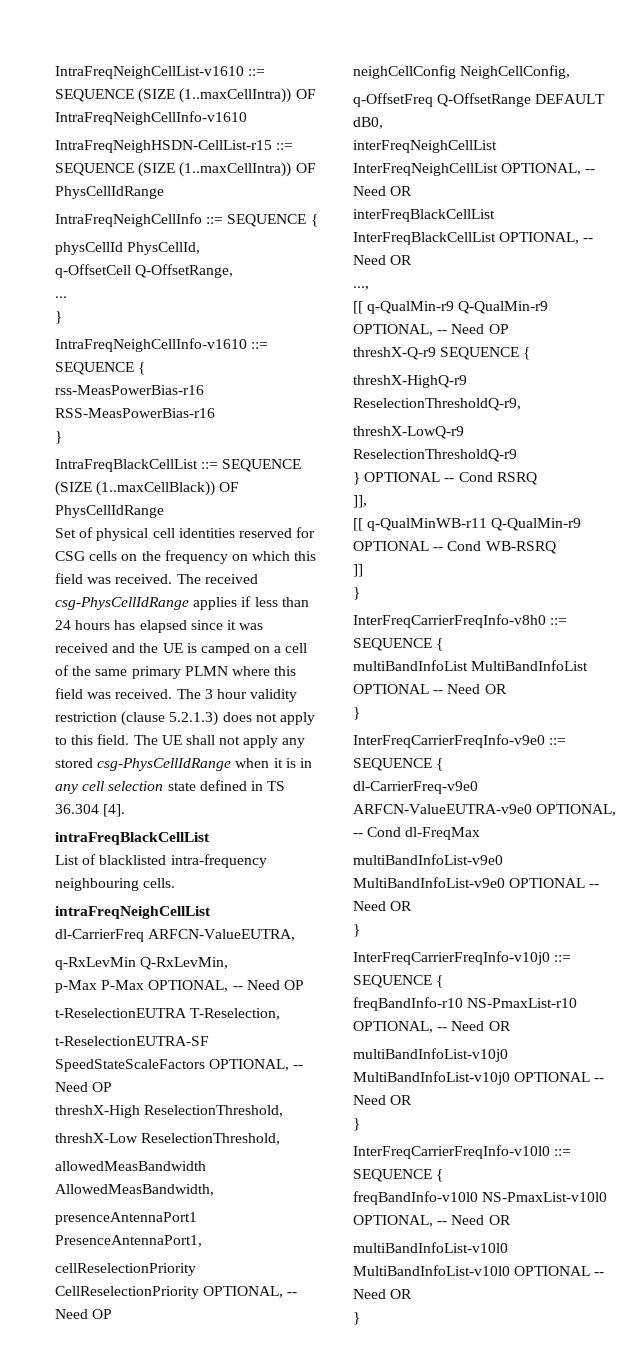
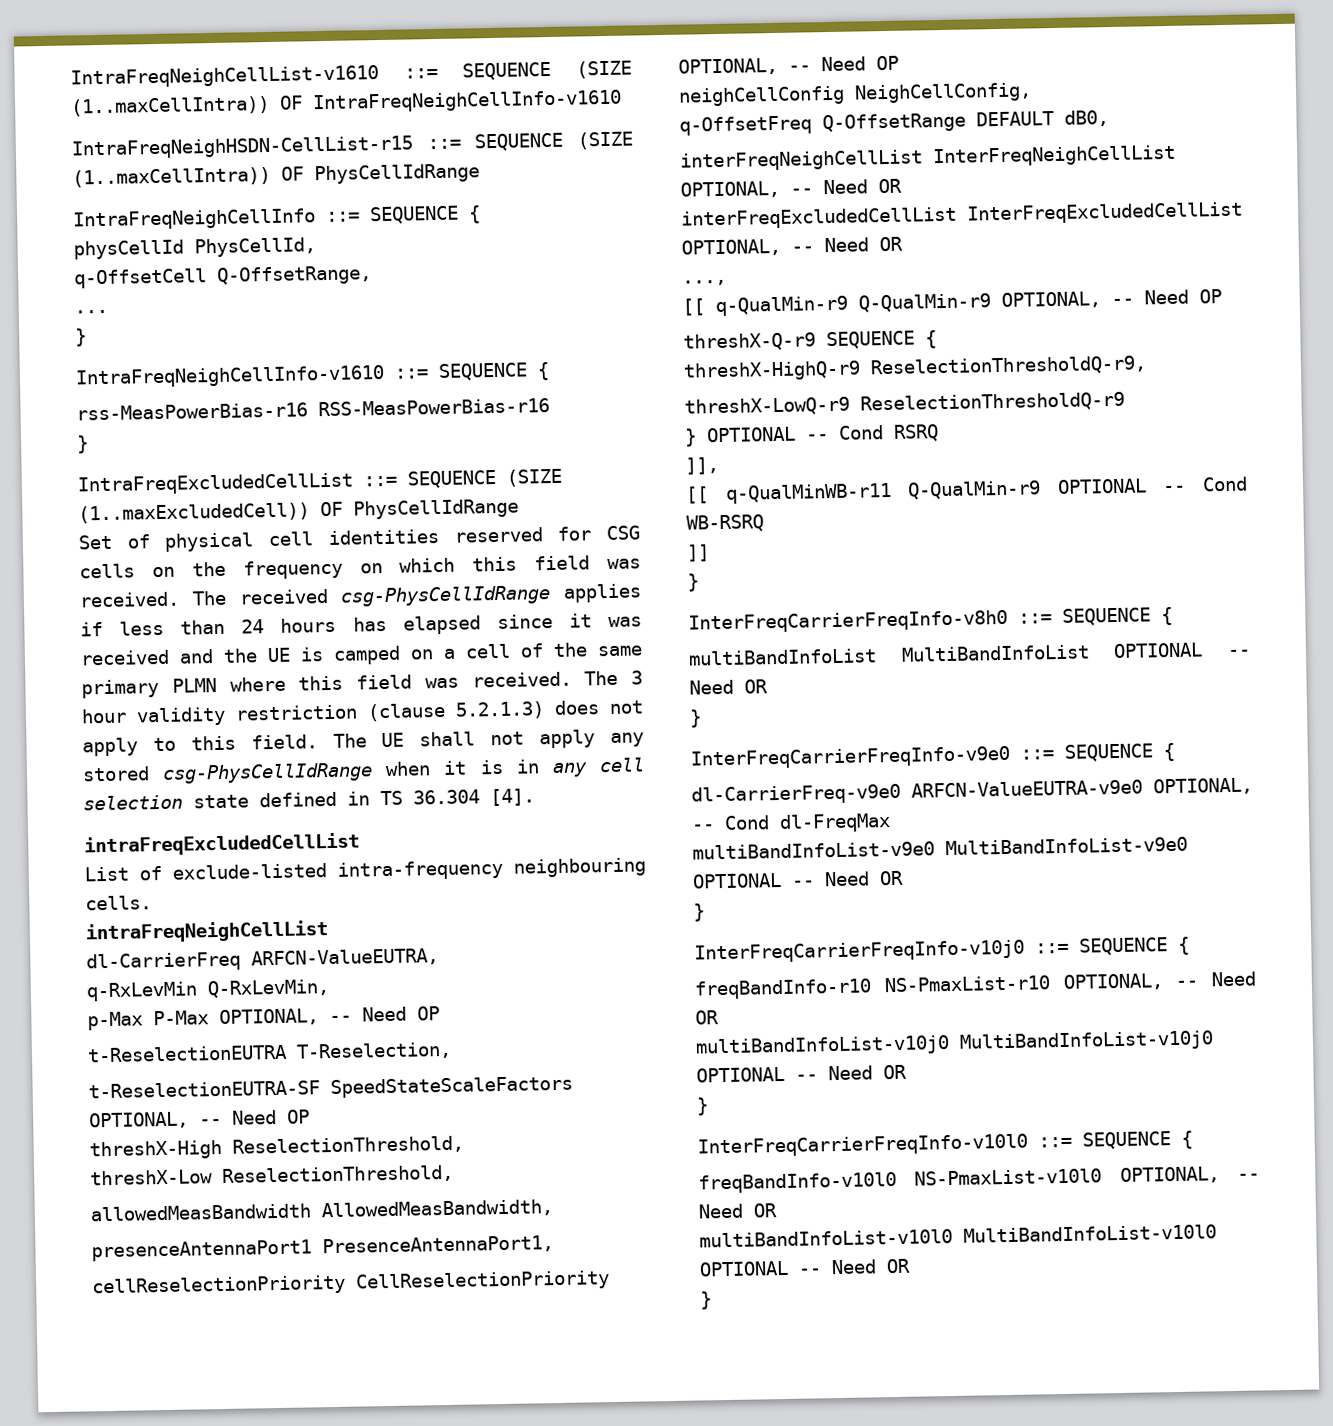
- IntraFreqBlackCellList ::= SEQUENCE (SIZE (1..maxCellBlack)) OF PhysCellIdRange
+ IntraFreqExcludedCellList ::= SEQUENCE (SIZE (1..maxExcludedCell)) OF PhysCellIdRange
- intraFreqBlackCellList
+ intraFreqExcludedCellList
- List of blacklisted intra-frequency neighbouring cells.
+ List of exclude-listed intra-frequency neighbouring cells.
- interFreqBlackCellList InterFreqBlackCellList OPTIONAL, -- Need OR
+ interFreqExcludedCellList InterFreqExcludedCellList OPTIONAL, -- Need OR

